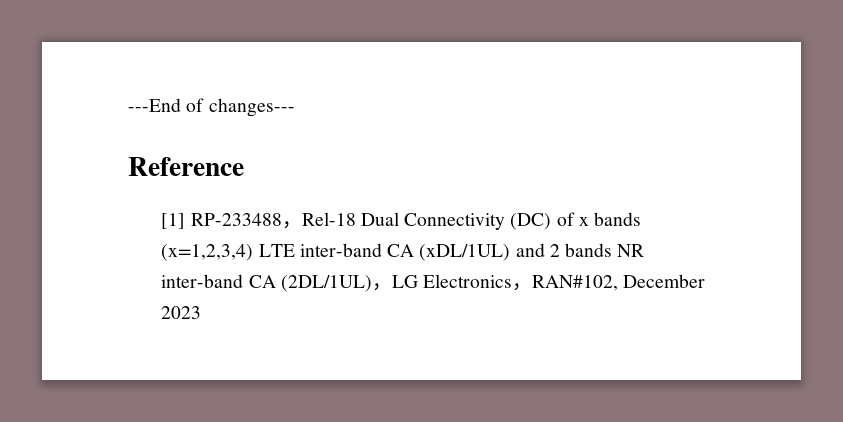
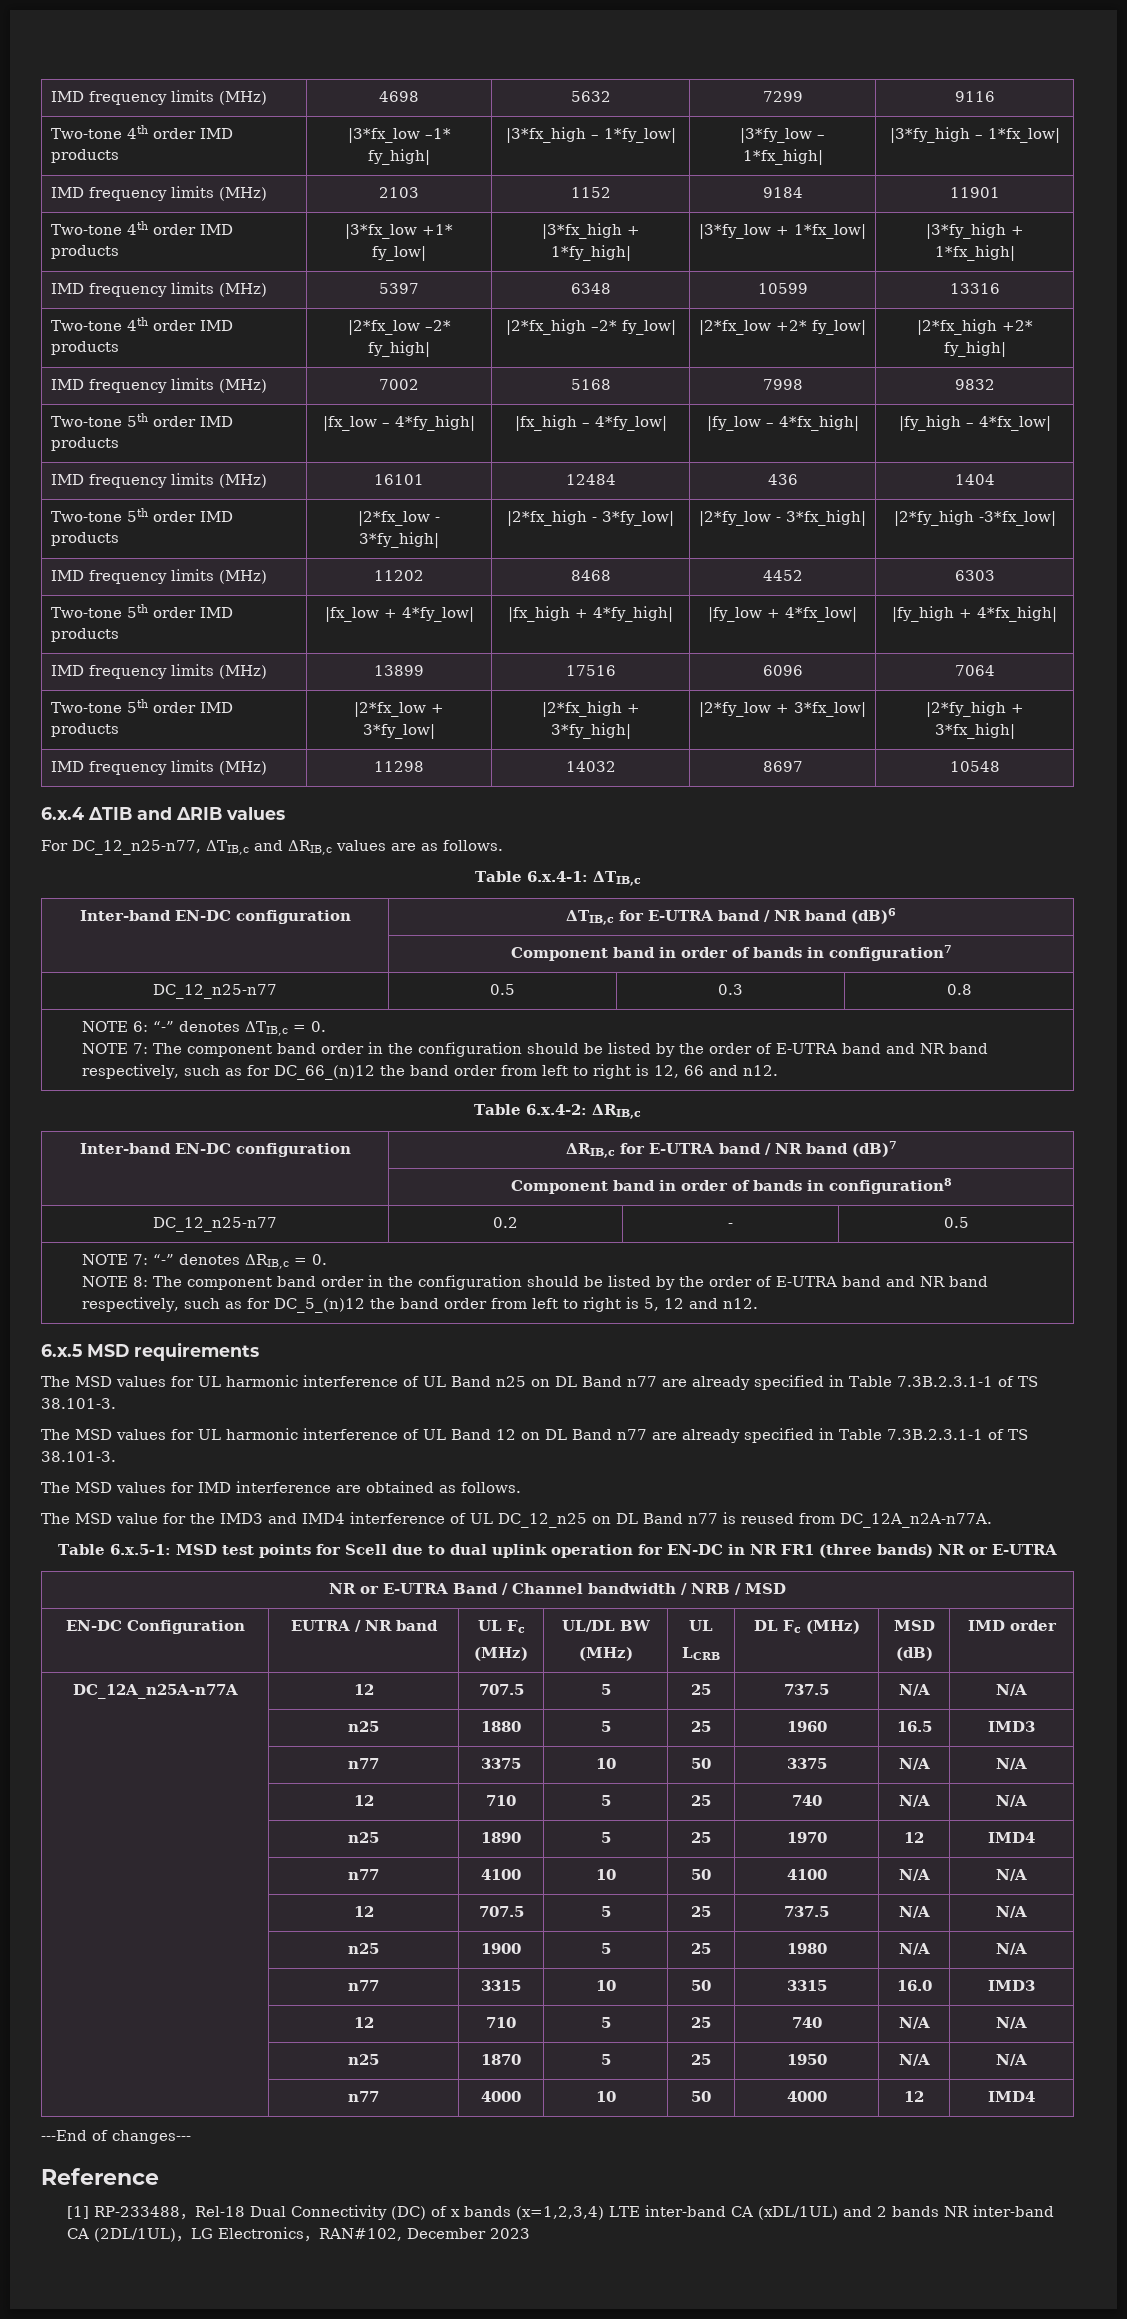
+ IMD frequency limits (MHz) | 4698 | 5632 | 7299 | 9116
+ Two-tone 4th order IMD products | |3*fx_low –1* fy_high| | |3*fx_high – 1*fy_low| | |3*fy_low – 1*fx_high| | |3*fy_high – 1*fx_low|
+ IMD frequency limits (MHz) | 2103 | 1152 | 9184 | 11901
+ Two-tone 4th order IMD products | |3*fx_low +1* fy_low| | |3*fx_high + 1*fy_high| | |3*fy_low + 1*fx_low| | |3*fy_high + 1*fx_high|
+ IMD frequency limits (MHz) | 5397 | 6348 | 10599 | 13316
+ Two-tone 4th order IMD products | |2*fx_low –2* fy_high| | |2*fx_high –2* fy_low| | |2*fx_low +2* fy_low| | |2*fx_high +2* fy_high|
+ IMD frequency limits (MHz) | 7002 | 5168 | 7998 | 9832
+ Two-tone 5th order IMD products | |fx_low – 4*fy_high| | |fx_high – 4*fy_low| | |fy_low – 4*fx_high| | |fy_high – 4*fx_low|
+ IMD frequency limits (MHz) | 16101 | 12484 | 436 | 1404
+ Two-tone 5th order IMD products | |2*fx_low - 3*fy_high| | |2*fx_high - 3*fy_low| | |2*fy_low - 3*fx_high| | |2*fy_high -3*fx_low|
+ IMD frequency limits (MHz) | 11202 | 8468 | 4452 | 6303
+ Two-tone 5th order IMD products | |fx_low + 4*fy_low| | |fx_high + 4*fy_high| | |fy_low + 4*fx_low| | |fy_high + 4*fx_high|
+ IMD frequency limits (MHz) | 13899 | 17516 | 6096 | 7064
+ Two-tone 5th order IMD products | |2*fx_low + 3*fy_low| | |2*fx_high + 3*fy_high| | |2*fy_low + 3*fx_low| | |2*fy_high + 3*fx_high|
+ IMD frequency limits (MHz) | 11298 | 14032 | 8697 | 10548
+ 6.x.4 ∆TIB and ∆RIB values
+ For DC_12_n25-n77, ΔTIB,c and ΔRIB,c values are as follows.
+ Table 6.x.4-1: ΔTIB,c
+ Inter-band EN-DC configuration | ΔTIB,c for E-UTRA band / NR band (dB)6
+ | Component band in order of bands in configuration7
+ DC_12_n25-n77 | 0.5 | 0.3 | 0.8
+ NOTE 6: “-” denotes ΔTIB,c = 0.
+ NOTE 7: The component band order in the configuration should be listed by the order of E-UTRA band and NR band respectively, such as for DC_66_(n)12 the band order from left to right is 12, 66 and n12.
+ Table 6.x.4-2: ΔRIB,c
+ Inter-band EN-DC configuration | ΔRIB,c for E-UTRA band / NR band (dB)7
+ | Component band in order of bands in configuration8
+ DC_12_n25-n77 | 0.2 | - | 0.5
+ NOTE 7: “-” denotes ΔRIB,c = 0.
+ NOTE 8: The component band order in the configuration should be listed by the order of E-UTRA band and NR band respectively, such as for DC_5_(n)12 the band order from left to right is 5, 12 and n12.
+ 6.x.5 MSD requirements
+ The MSD values for UL harmonic interference of UL Band n25 on DL Band n77 are already specified in Table 7.3B.2.3.1-1 of TS 38.101-3.
+ The MSD values for UL harmonic interference of UL Band 12 on DL Band n77 are already specified in Table 7.3B.2.3.1-1 of TS 38.101-3.
+ The MSD values for IMD interference are obtained as follows.
+ The MSD value for the IMD3 and IMD4 interference of UL DC_12_n25 on DL Band n77 is reused from DC_12A_n2A-n77A.
+ Table 6.x.5-1: MSD test points for Scell due to dual uplink operation for EN-DC in NR FR1 (three bands) NR or E-UTRA
+ NR or E-UTRA Band / Channel bandwidth / NRB / MSD
+ EN-DC Configuration | EUTRA / NR band | UL Fc
+ (MHz) | UL/DL BW
+ (MHz) | UL
+ LCRB | DL Fc (MHz) | MSD
+ (dB) | IMD order
+ DC_12A_n25A-n77A | 12 | 707.5 | 5 | 25 | 737.5 | N/A | N/A
+ | n25 | 1880 | 5 | 25 | 1960 | 16.5 | IMD3
+ | n77 | 3375 | 10 | 50 | 3375 | N/A | N/A
+ | 12 | 710 | 5 | 25 | 740 | N/A | N/A
+ | n25 | 1890 | 5 | 25 | 1970 | 12 | IMD4
+ | n77 | 4100 | 10 | 50 | 4100 | N/A | N/A
+ | 12 | 707.5 | 5 | 25 | 737.5 | N/A | N/A
+ | n25 | 1900 | 5 | 25 | 1980 | N/A | N/A
+ | n77 | 3315 | 10 | 50 | 3315 | 16.0 | IMD3
+ | 12 | 710 | 5 | 25 | 740 | N/A | N/A
+ | n25 | 1870 | 5 | 25 | 1950 | N/A | N/A
+ | n77 | 4000 | 10 | 50 | 4000 | 12 | IMD4

